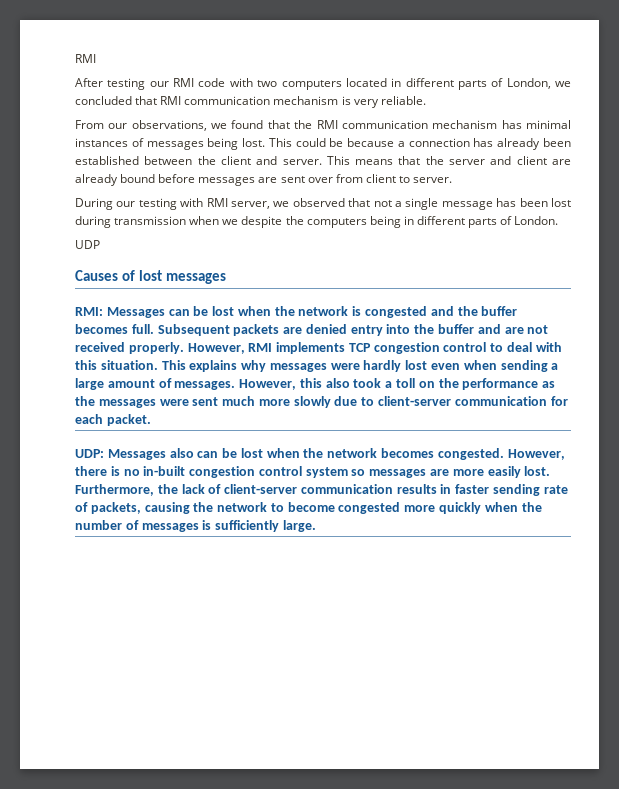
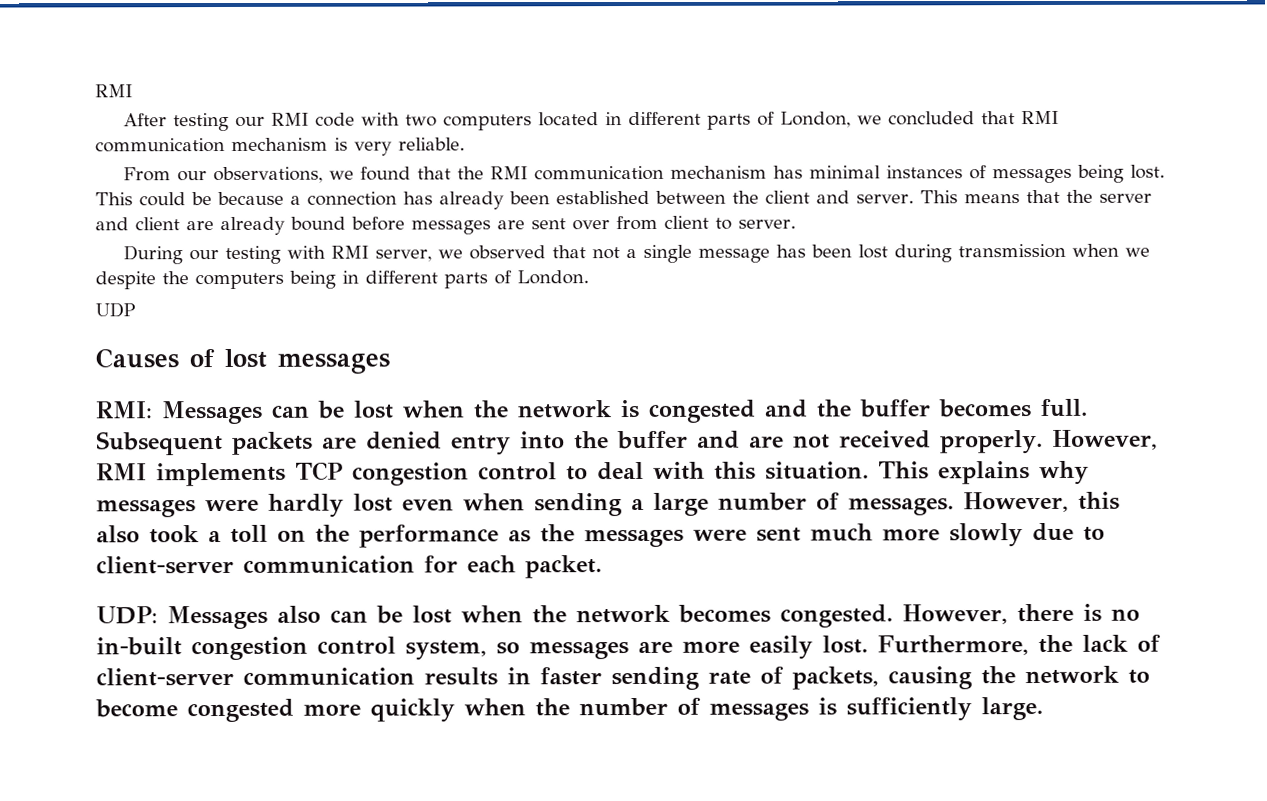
- This explains why messages were hardly lost even when sending a large amount of messages.
+ This explains why messages were hardly lost even when sending a large number of messages.
- However, there is no in-built congestion control system so messages are more easily lost.
+ However, there is no in-built congestion control system, so messages are more easily lost.

